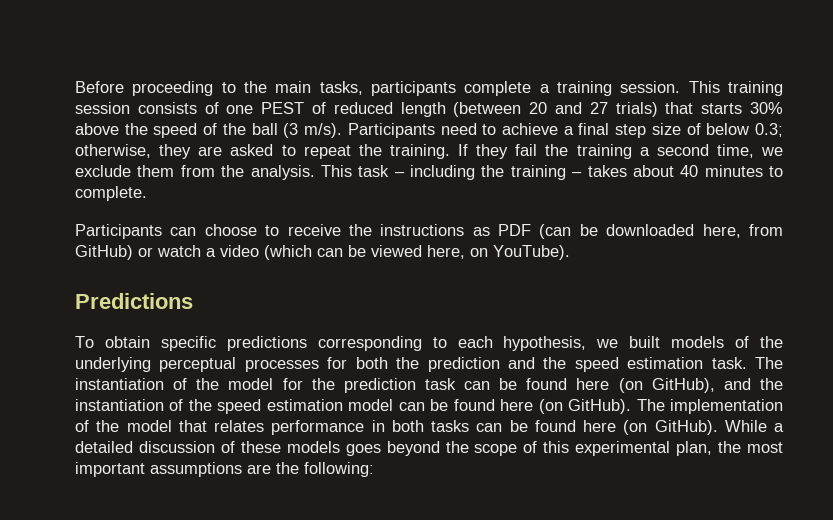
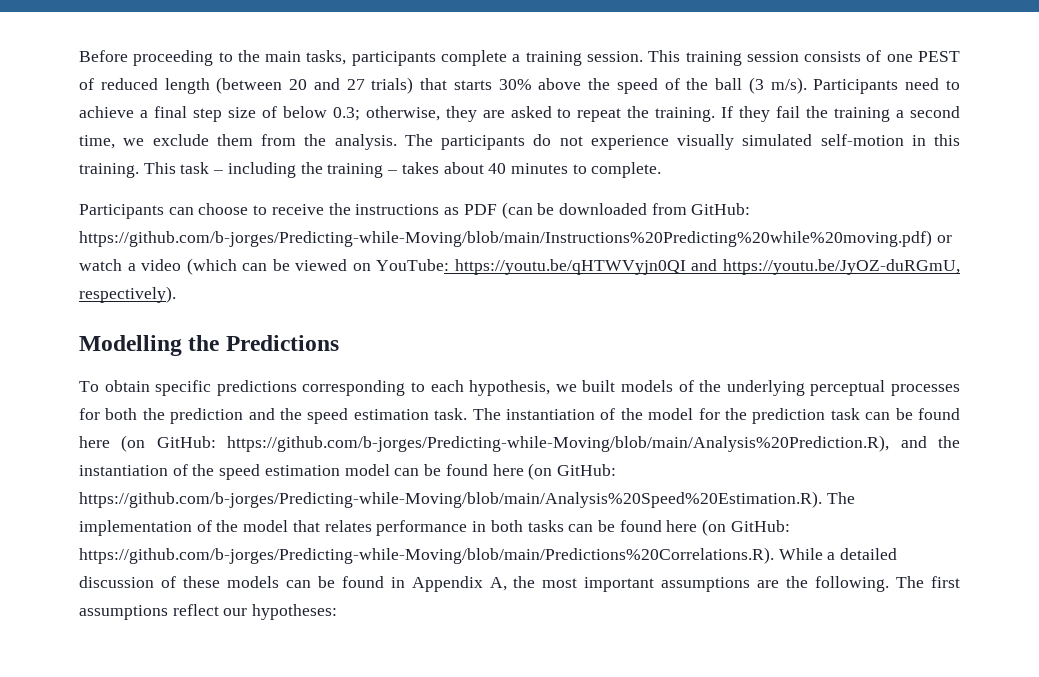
+ The participants do not experience visually simulated self-motion in this training.
- Participants can choose to receive the instructions as PDF (can be downloaded here, from GitHub) or watch a video (which can be viewed here, on YouTube).
- Predictions
+ Participants can choose to receive the instructions as PDF (can be downloaded from GitHub: https://github.com/b-jorges/Predicting-while-Moving/blob/main/Instructions%20Predicting%20while%20moving.pdf) or watch a video (which can be viewed on YouTube: https://youtu.be/qHTWVyjn0QI and https://youtu.be/JyOZ-duRGmU, respectively).
+ Modelling the Predictions
- The instantiation of the model for the prediction task can be found here (on GitHub), and the instantiation of the speed estimation model can be found here (on GitHub). The implementation of the model that relates performance in both tasks can be found here (on GitHub). While a detailed discussion of these models goes beyond the scope of this experimental plan, the most important assumptions are the following:
+ The instantiation of the model for the prediction task can be found here (on GitHub: https://github.com/b-jorges/Predicting-while-Moving/blob/main/Analysis%20Prediction.R), and the instantiation of the speed estimation model can be found here (on GitHub: https://github.com/b-jorges/Predicting-while-Moving/blob/main/Analysis%20Speed%20Estimation.R). The implementation of the model that relates performance in both tasks can be found here (on GitHub: https://github.com/b-jorges/Predicting-while-Moving/blob/main/Predictions%20Correlations.R). While a detailed discussion of these models can be found in Appendix A, the most important assumptions are the following. The first assumptions reflect our hypotheses:

